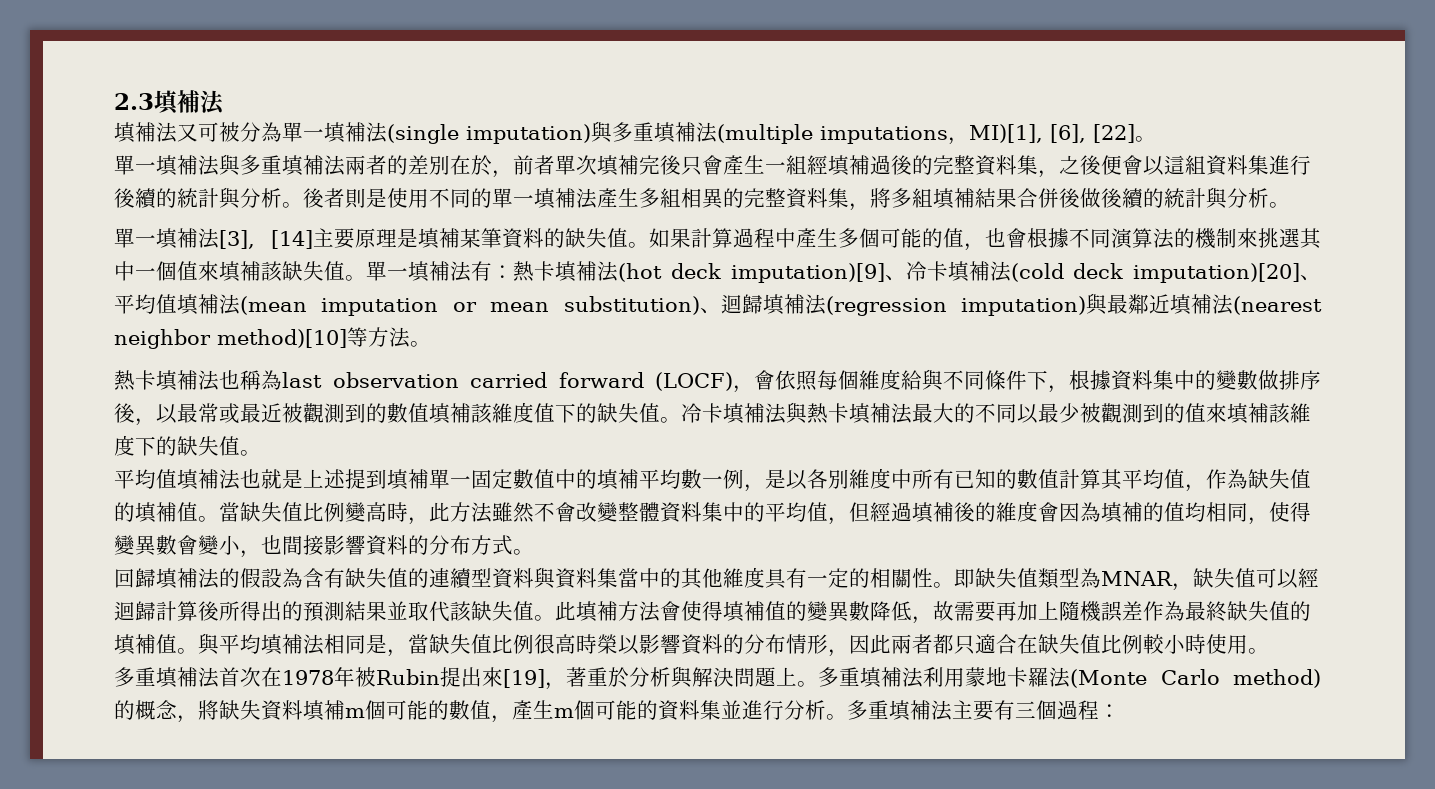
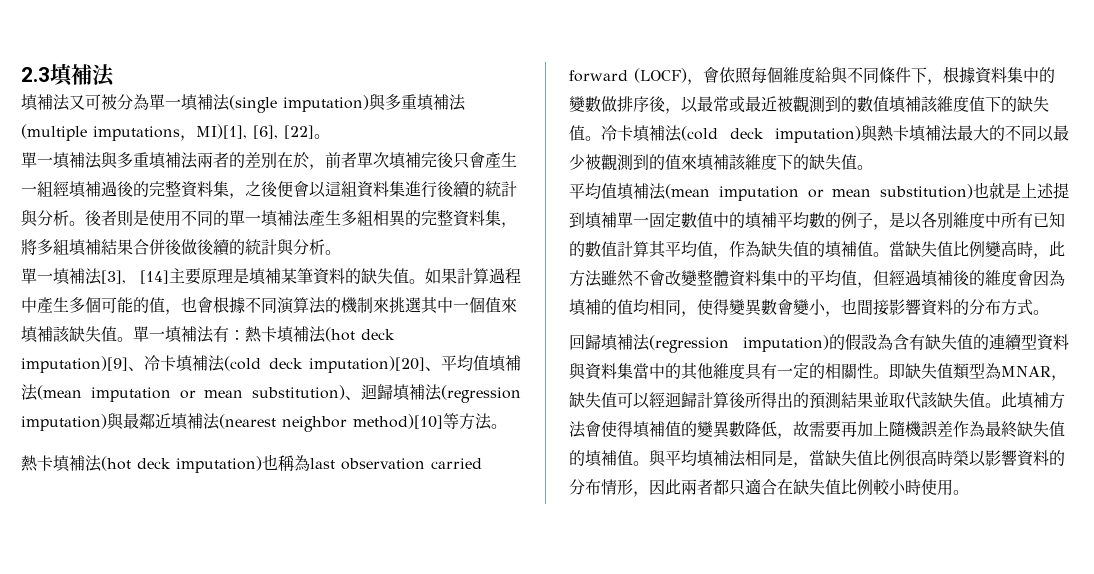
- 熱卡填補法也稱為last observation carried forward (LOCF)，會依照每個維度給與不同條件下，根據資料集中的變數做排序後，以最常或最近被觀測到的數值填補該維度值下的缺失值。
+ 熱卡填補法(hot deck imputation)也稱為last observation carried forward (LOCF)，會依照每個維度給與不同條件下，根據資料集中的變數做排序後，以最常或最近被觀測到的數值填補該維度值下的缺失值。
- 冷卡填補法與熱卡填補法最大的不同以最少被觀測到的值來填補該維度下的缺失值。
+ 冷卡填補法(cold deck imputation)與熱卡填補法最大的不同以最少被觀測到的值來填補該維度下的缺失值。
- 平均值填補法也就是上述提到填補單一固定數值中的填補平均數一例，是以各別維度中所有已知的數值計算其平均值，作為缺失值的填補值。
+ 平均值填補法(mean imputation or mean substitution)也就是上述提到填補單一固定數值中的填補平均數的例子，是以各別維度中所有已知的數值計算其平均值，作為缺失值的填補值。
- 回歸填補法的假設為含有缺失值的連續型資料與資料集當中的其他維度具有一定的相關性。
+ 回歸填補法(regression imputation)的假設為含有缺失值的連續型資料與資料集當中的其他維度具有一定的相關性。
- 多重填補法首次在1978年被Rubin提出來[19]，著重於分析與解決問題上。多重填補法利用蒙地卡羅法(Monte Carlo method)的概念，將缺失資料填補m個可能的數值，產生m個可能的資料集並進行分析。多重填補法主要有三個過程：

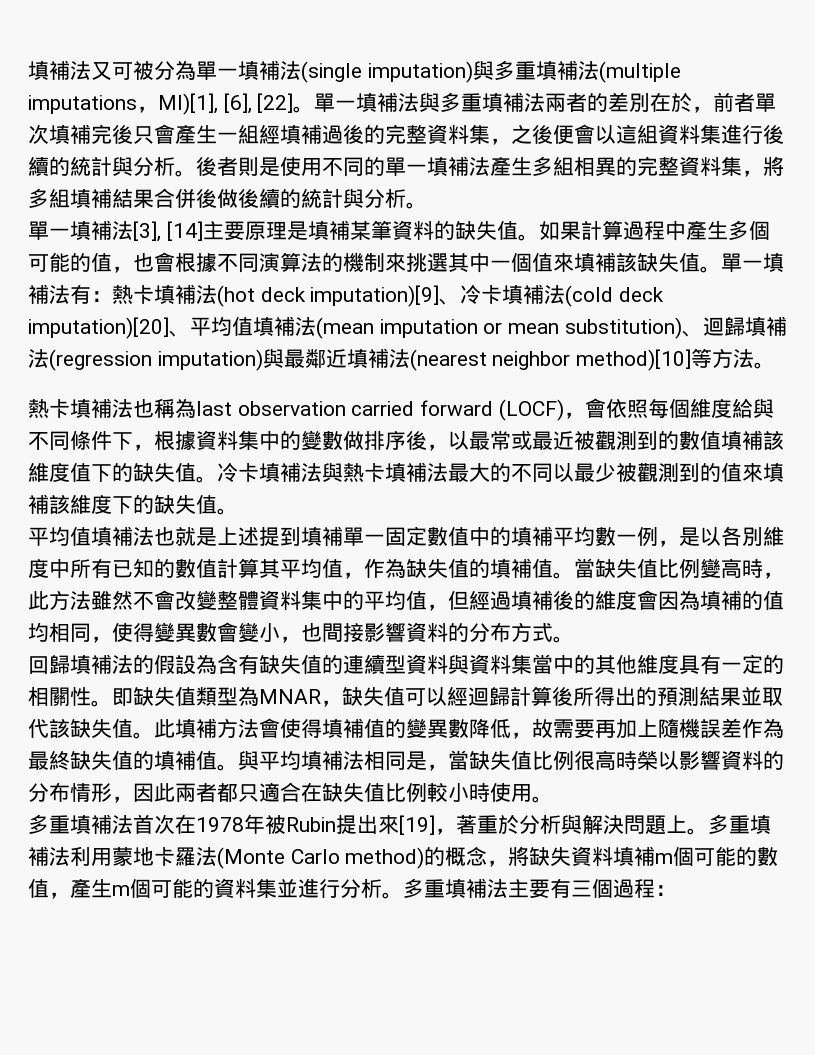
- 2.3填補法
- 填補法又可被分為單一填補法(single imputation)與多重填補法(multiple imputations，MI)[1], [6], [22]。
- 單一填補法與多重填補法兩者的差別在於，前者單次填補完後只會產生一組經填補過後的完整資料集，之後便會以這組資料集進行後續的統計與分析。
+ 填補法又可被分為單一填補法(single imputation)與多重填補法(multiple imputations，MI)[1], [6], [22]。單一填補法與多重填補法兩者的差別在於，前者單次填補完後只會產生一組經填補過後的完整資料集，之後便會以這組資料集進行後續的統計與分析。
- 熱卡填補法(hot deck imputation)也稱為last observation carried forward (LOCF)，會依照每個維度給與不同條件下，根據資料集中的變數做排序後，以最常或最近被觀測到的數值填補該維度值下的缺失值。
+ 熱卡填補法也稱為last observation carried forward (LOCF)，會依照每個維度給與不同條件下，根據資料集中的變數做排序後，以最常或最近被觀測到的數值填補該維度值下的缺失值。
- 冷卡填補法(cold deck imputation)與熱卡填補法最大的不同以最少被觀測到的值來填補該維度下的缺失值。
+ 冷卡填補法與熱卡填補法最大的不同以最少被觀測到的值來填補該維度下的缺失值。
- 平均值填補法(mean imputation or mean substitution)也就是上述提到填補單一固定數值中的填補平均數的例子，是以各別維度中所有已知的數值計算其平均值，作為缺失值的填補值。
+ 平均值填補法也就是上述提到填補單一固定數值中的填補平均數一例，是以各別維度中所有已知的數值計算其平均值，作為缺失值的填補值。
- 回歸填補法(regression imputation)的假設為含有缺失值的連續型資料與資料集當中的其他維度具有一定的相關性。
+ 回歸填補法的假設為含有缺失值的連續型資料與資料集當中的其他維度具有一定的相關性。
+ 多重填補法首次在1978年被Rubin提出來[19]，著重於分析與解決問題上。多重填補法利用蒙地卡羅法(Monte Carlo method)的概念，將缺失資料填補m個可能的數值，產生m個可能的資料集並進行分析。多重填補法主要有三個過程：

